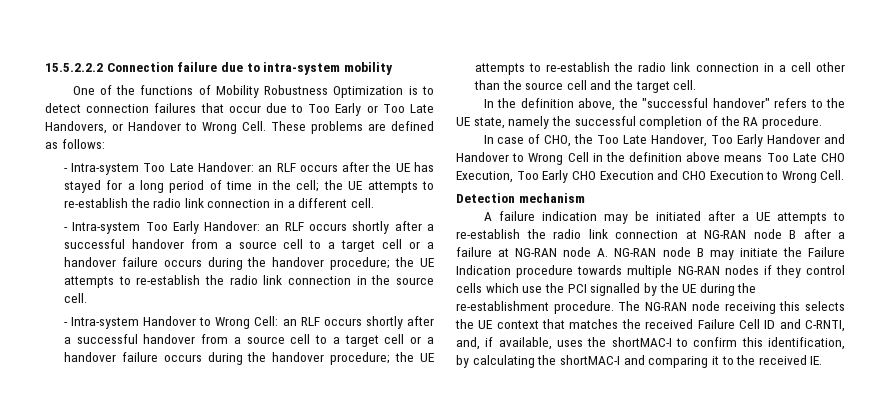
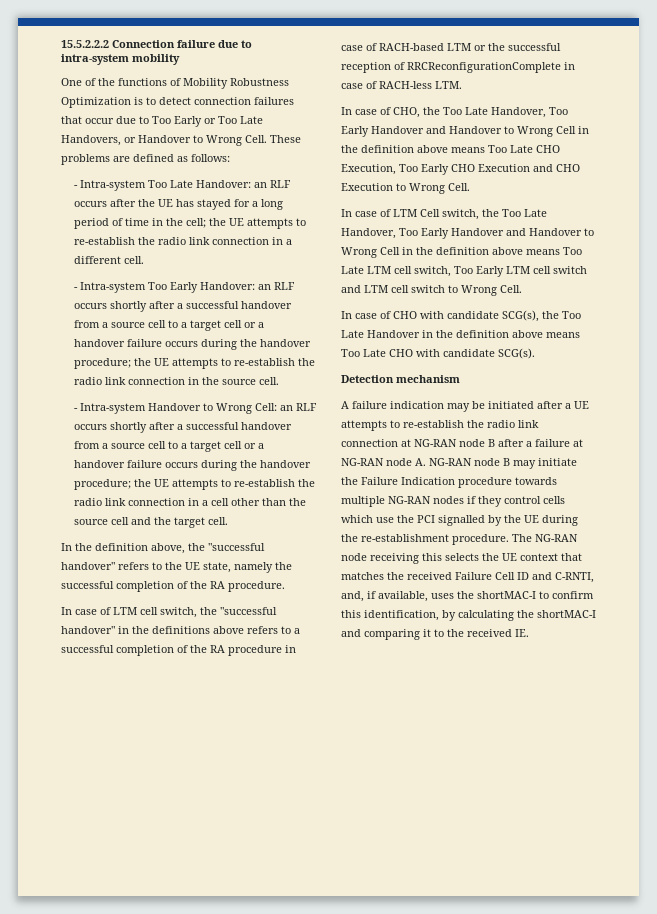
+ In case of LTM cell switch, the "successful handover" in the definitions above refers to a successful completion of the RA procedure in case of RACH-based LTM or the successful reception of RRCReconfigurationComplete in case of RACH-less LTM.
+ In case of LTM Cell switch, the Too Late Handover, Too Early Handover and Handover to Wrong Cell in the definition above means Too Late LTM cell switch, Too Early LTM cell switch and LTM cell switch to Wrong Cell.
+ In case of CHO with candidate SCG(s), the Too Late Handover in the definition above means Too Late CHO with candidate SCG(s).

